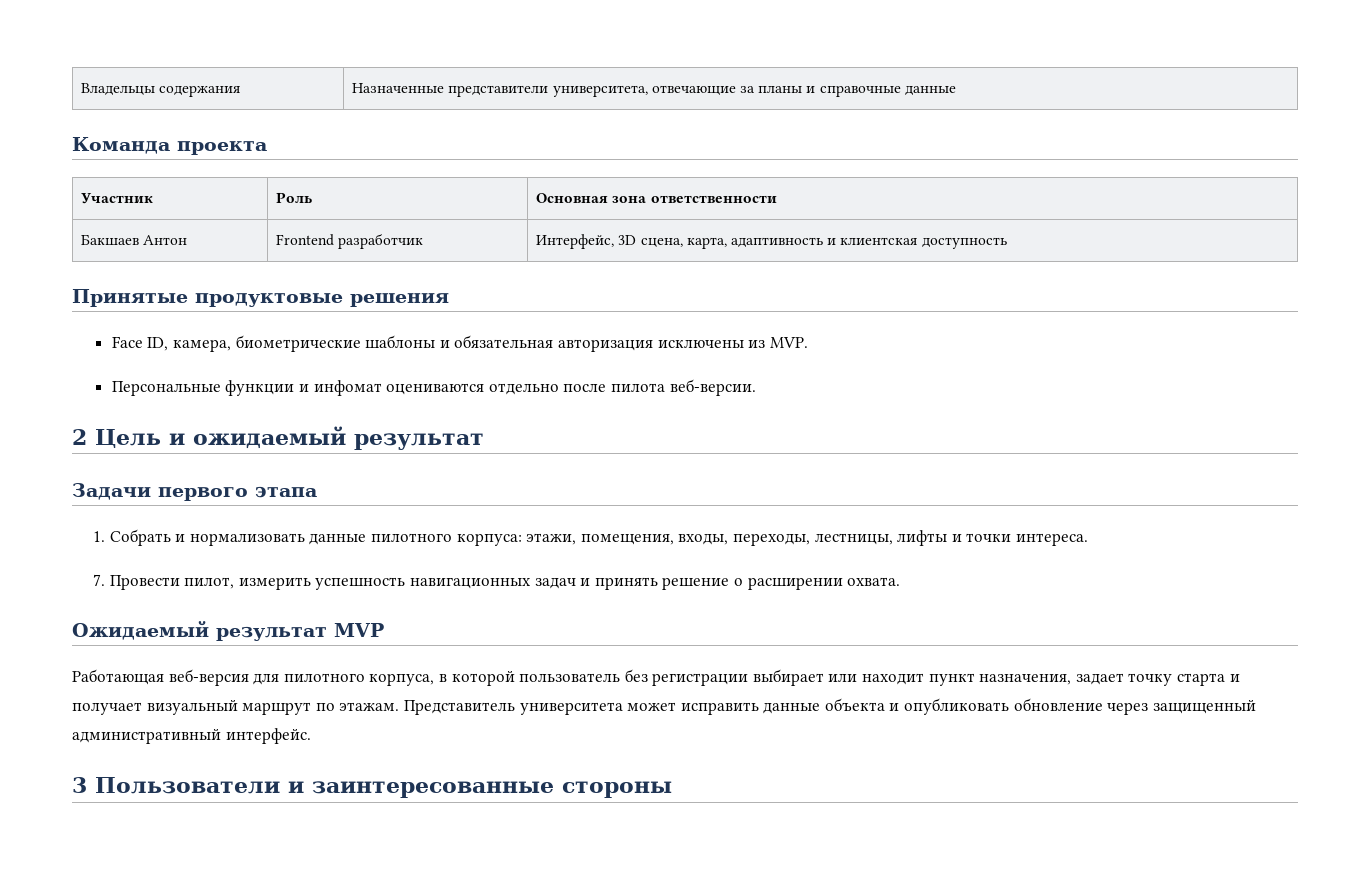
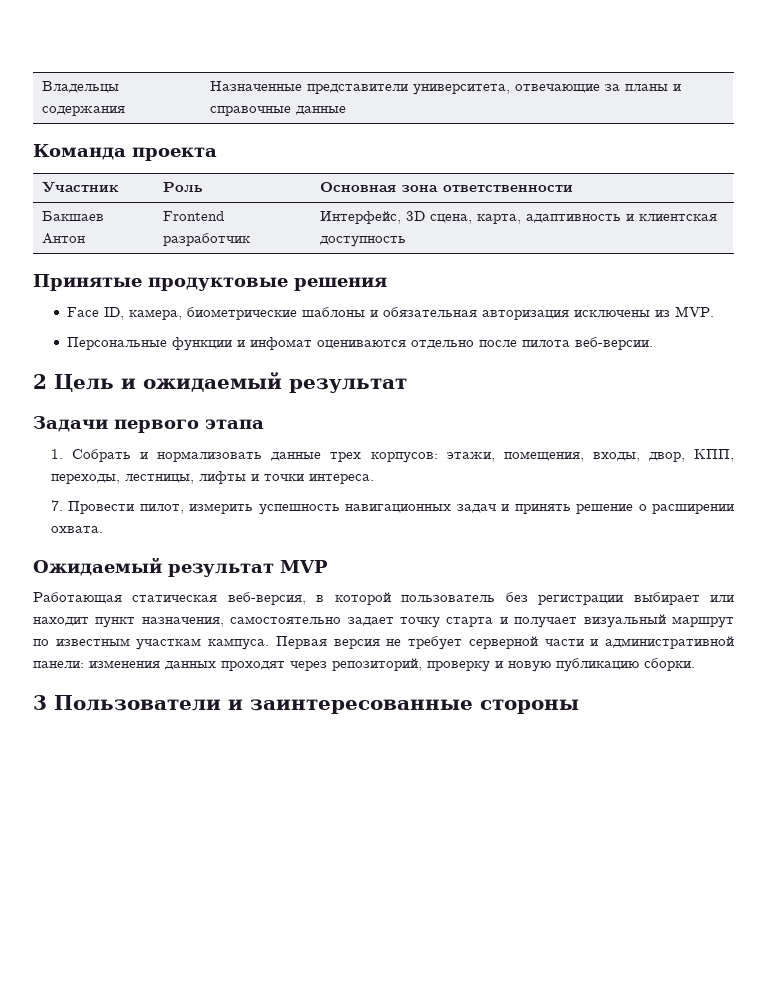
- 1. Собрать и нормализовать данные пилотного корпуса: этажи, помещения, входы, переходы, лестницы, лифты и точки интереса.
+ 1. Собрать и нормализовать данные трех корпусов: этажи, помещения, входы, двор, КПП, переходы, лестницы, лифты и точки интереса.
- Работающая веб-версия для пилотного корпуса, в которой пользователь без регистрации выбирает или находит пункт назначения, задает точку старта и получает визуальный маршрут по этажам. Представитель университета может исправить данные объекта и опубликовать обновление через защищенный административный интерфейс.
+ Работающая статическая веб-версия, в которой пользователь без регистрации выбирает или находит пункт назначения, самостоятельно задает точку старта и получает визуальный маршрут по известным участкам кампуса. Первая версия не требует серверной части и административной панели: изменения данных проходят через репозиторий, проверку и новую публикацию сборки.

